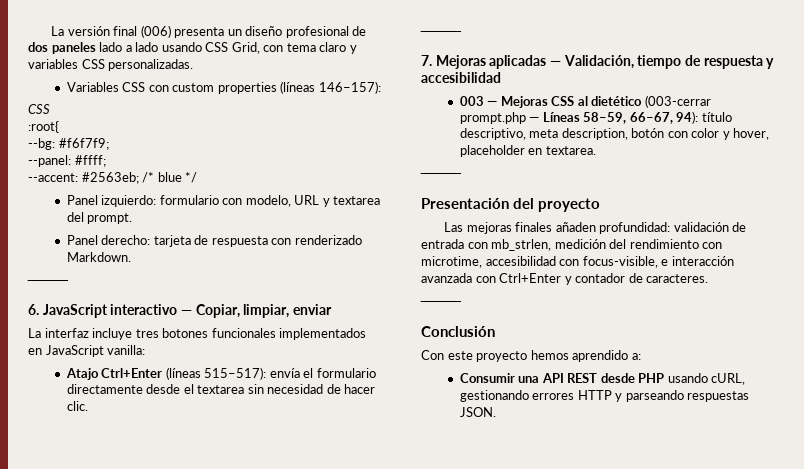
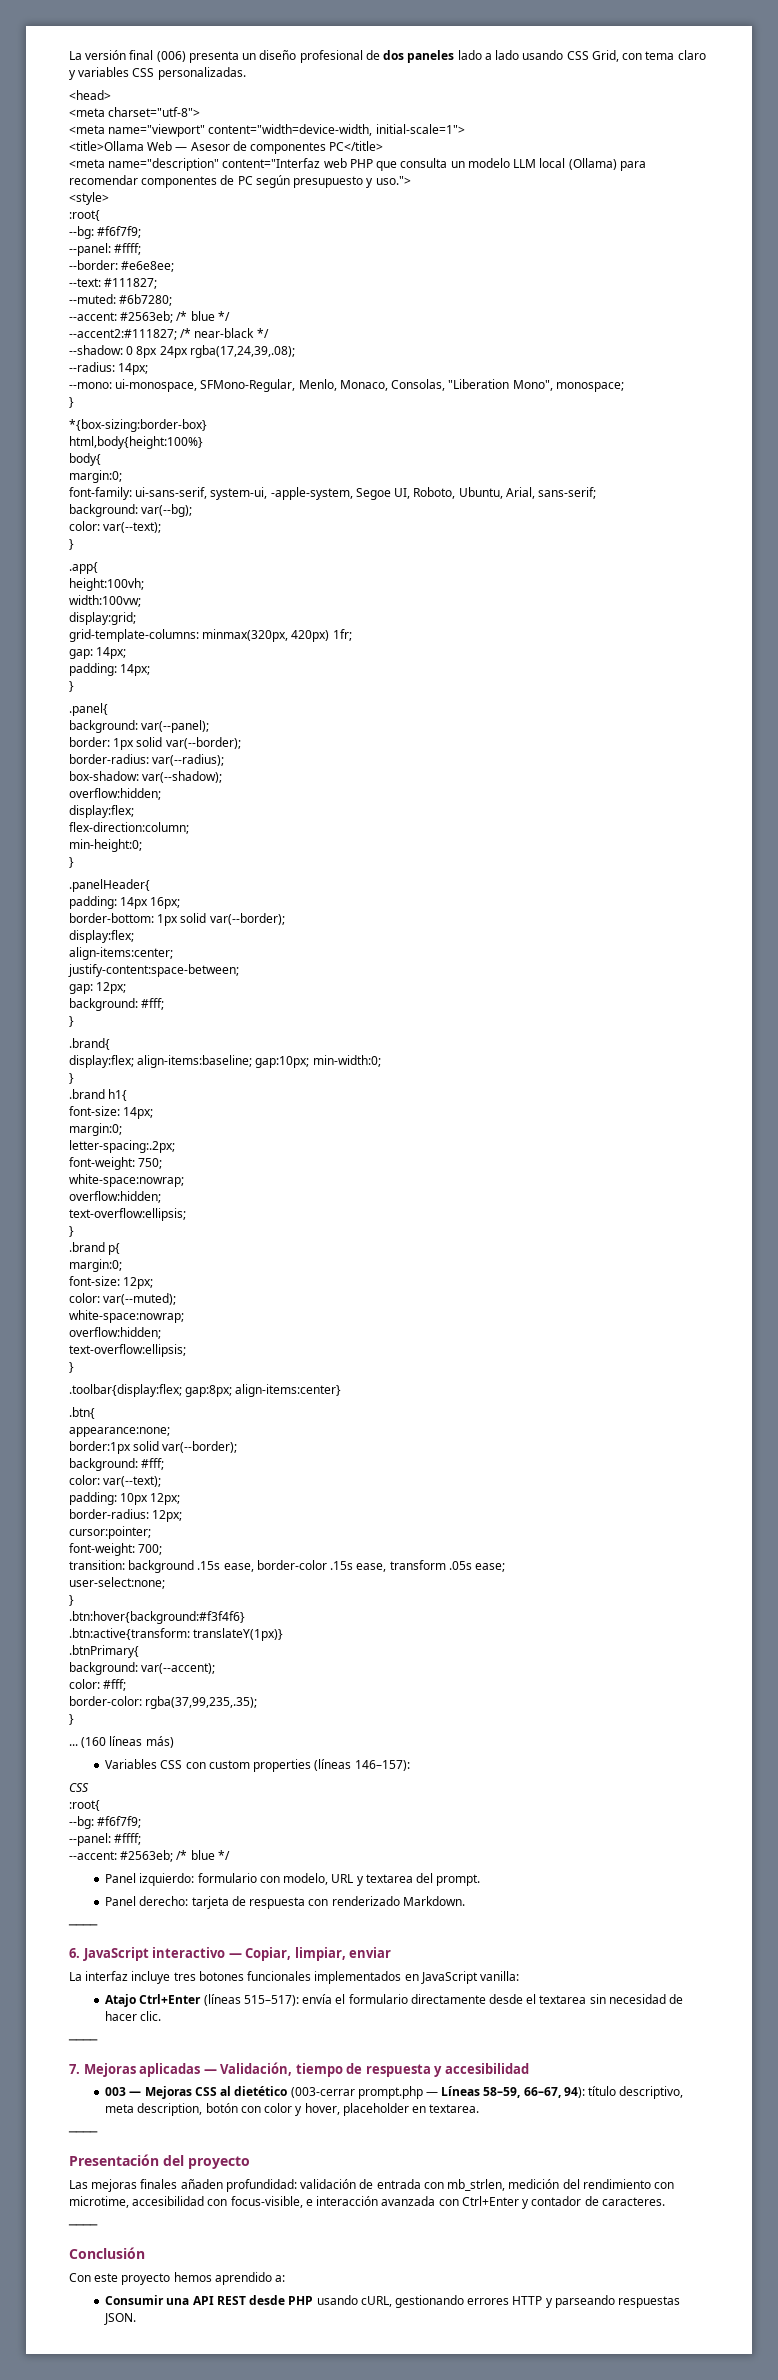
+ <head>
+ <meta charset="utf-8">
+ <meta name="viewport" content="width=device-width, initial-scale=1">
+ <title>Ollama Web — Asesor de componentes PC</title>
+ <meta name="description" content="Interfaz web PHP que consulta un modelo LLM local (Ollama) para recomendar componentes de PC según presupuesto y uso.">
+ <style>
+ :root{
+ --bg: #f6f7f9;
+ --panel: #ffff;
+ --border: #e6e8ee;
+ --text: #111827;
+ --muted: #6b7280;
+ --accent: #2563eb; /* blue */
+ --accent2:#111827; /* near-black */
+ --shadow: 0 8px 24px rgba(17,24,39,.08);
+ --radius: 14px;
+ --mono: ui-monospace, SFMono-Regular, Menlo, Monaco, Consolas, "Liberation Mono", monospace;
+ }
+ *{box-sizing:border-box}
+ html,body{height:100%}
+ body{
+ margin:0;
+ font-family: ui-sans-serif, system-ui, -apple-system, Segoe UI, Roboto, Ubuntu, Arial, sans-serif;
+ background: var(--bg);
+ color: var(--text);
+ }
+ .app{
+ height:100vh;
+ width:100vw;
+ display:grid;
+ grid-template-columns: minmax(320px, 420px) 1fr;
+ gap: 14px;
+ padding: 14px;
+ }
+ .panel{
+ background: var(--panel);
+ border: 1px solid var(--border);
+ border-radius: var(--radius);
+ box-shadow: var(--shadow);
+ overflow:hidden;
+ display:flex;
+ flex-direction:column;
+ min-height:0;
+ }
+ .panelHeader{
+ padding: 14px 16px;
+ border-bottom: 1px solid var(--border);
+ display:flex;
+ align-items:center;
+ justify-content:space-between;
+ gap: 12px;
+ background: #fff;
+ }
+ .brand{
+ display:flex; align-items:baseline; gap:10px; min-width:0;
+ }
+ .brand h1{
+ font-size: 14px;
+ margin:0;
+ letter-spacing:.2px;
+ font-weight: 750;
+ white-space:nowrap;
+ overflow:hidden;
+ text-overflow:ellipsis;
+ }
+ .brand p{
+ margin:0;
+ font-size: 12px;
+ color: var(--muted);
+ white-space:nowrap;
+ overflow:hidden;
+ text-overflow:ellipsis;
+ }
+ .toolbar{display:flex; gap:8px; align-items:center}
+ .btn{
+ appearance:none;
+ border:1px solid var(--border);
+ background: #fff;
+ color: var(--text);
+ padding: 10px 12px;
+ border-radius: 12px;
+ cursor:pointer;
+ font-weight: 700;
+ transition: background .15s ease, border-color .15s ease, transform .05s ease;
+ user-select:none;
+ }
+ .btn:hover{background:#f3f4f6}
+ .btn:active{transform: translateY(1px)}
+ .btnPrimary{
+ background: var(--accent);
+ color: #fff;
+ border-color: rgba(37,99,235,.35);
+ }
+ ... (160 líneas más)

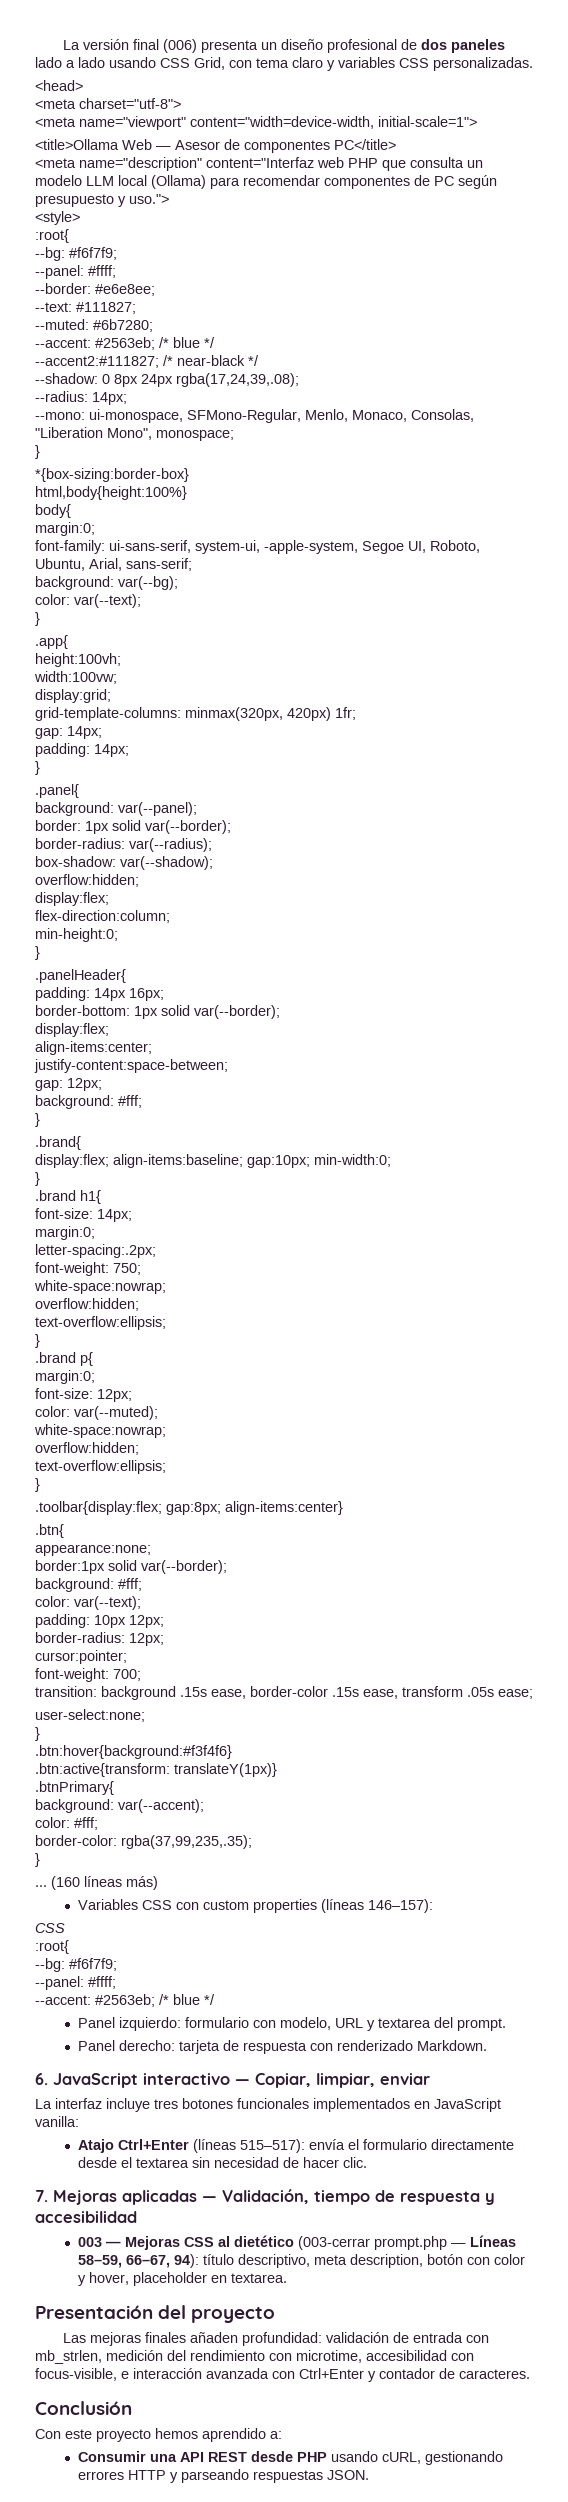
  Panel derecho: tarjeta de respuesta con renderizado Markdown.
- ────
  Atajo Ctrl+Enter (líneas 515–517): envía el formulario directamente desde el textarea sin necesidad de hacer clic.
- ────
  003 — Mejoras CSS al dietético (003-cerrar prompt.php — Líneas 58–59, 66–67, 94): título descriptivo, meta description, botón con color y hover, placeholder en textarea.
- ────
  Las mejoras finales añaden profundidad: validación de entrada con mb_strlen, medición del rendimiento con microtime, accesibilidad con focus-visible, e interacción avanzada con Ctrl+Enter y contador de caracteres.
- ────

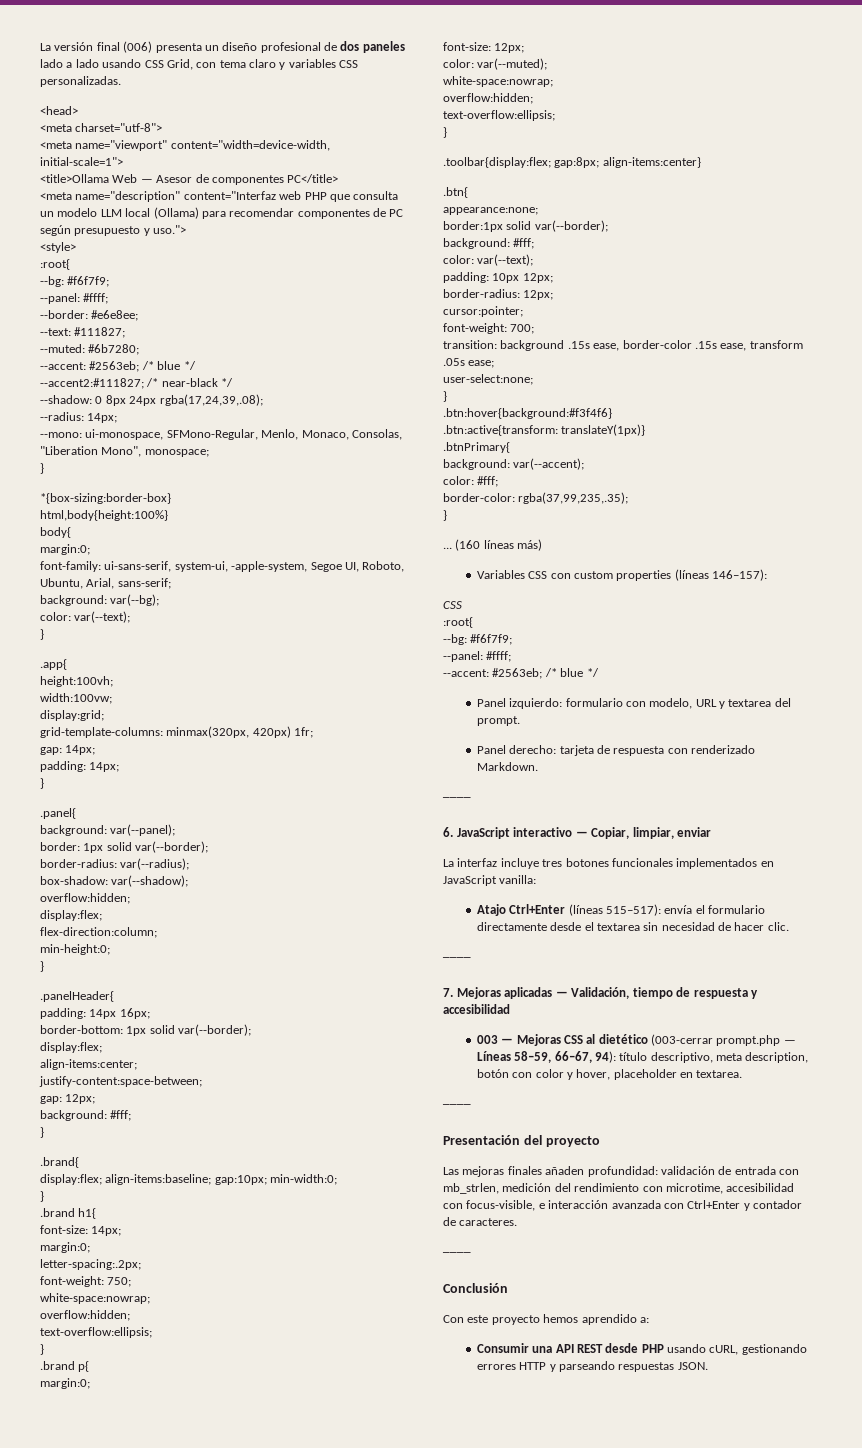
  Panel derecho: tarjeta de respuesta con renderizado Markdown.
+ ────
  Atajo Ctrl+Enter (líneas 515–517): envía el formulario directamente desde el textarea sin necesidad de hacer clic.
+ ────
  003 — Mejoras CSS al dietético (003-cerrar prompt.php — Líneas 58–59, 66–67, 94): título descriptivo, meta description, botón con color y hover, placeholder en textarea.
+ ────
  Las mejoras finales añaden profundidad: validación de entrada con mb_strlen, medición del rendimiento con microtime, accesibilidad con focus-visible, e interacción avanzada con Ctrl+Enter y contador de caracteres.
+ ────

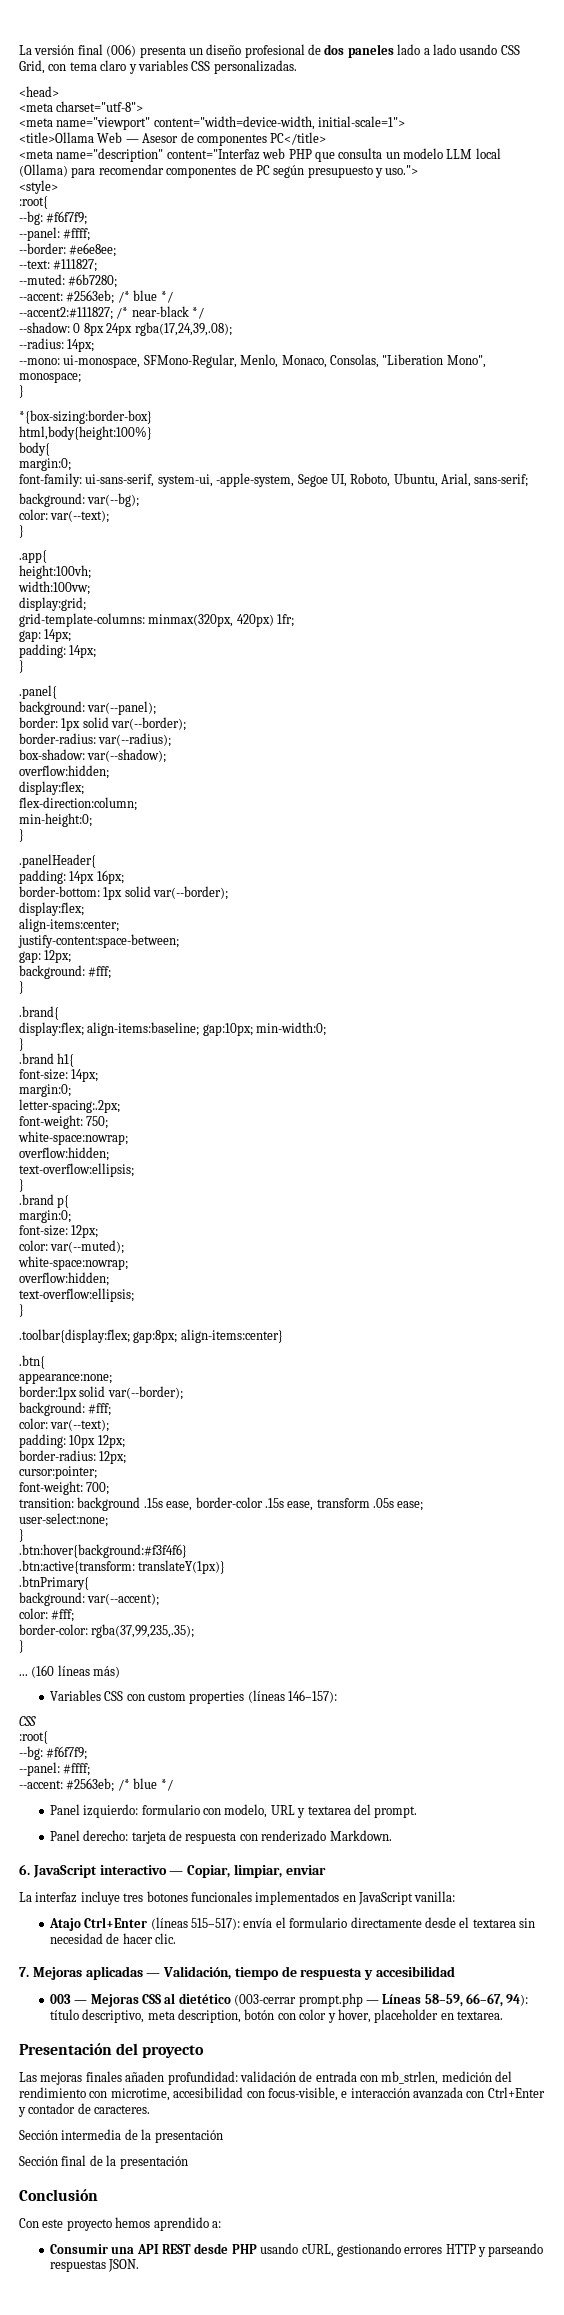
  Panel derecho: tarjeta de respuesta con renderizado Markdown.
- ────
  Atajo Ctrl+Enter (líneas 515–517): envía el formulario directamente desde el textarea sin necesidad de hacer clic.
- ────
  003 — Mejoras CSS al dietético (003-cerrar prompt.php — Líneas 58–59, 66–67, 94): título descriptivo, meta description, botón con color y hover, placeholder en textarea.
- ────
  Las mejoras finales añaden profundidad: validación de entrada con mb_strlen, medición del rendimiento con microtime, accesibilidad con focus-visible, e interacción avanzada con Ctrl+Enter y contador de caracteres.
- ────
+ Sección intermedia de la presentación
+ Sección final de la presentación

